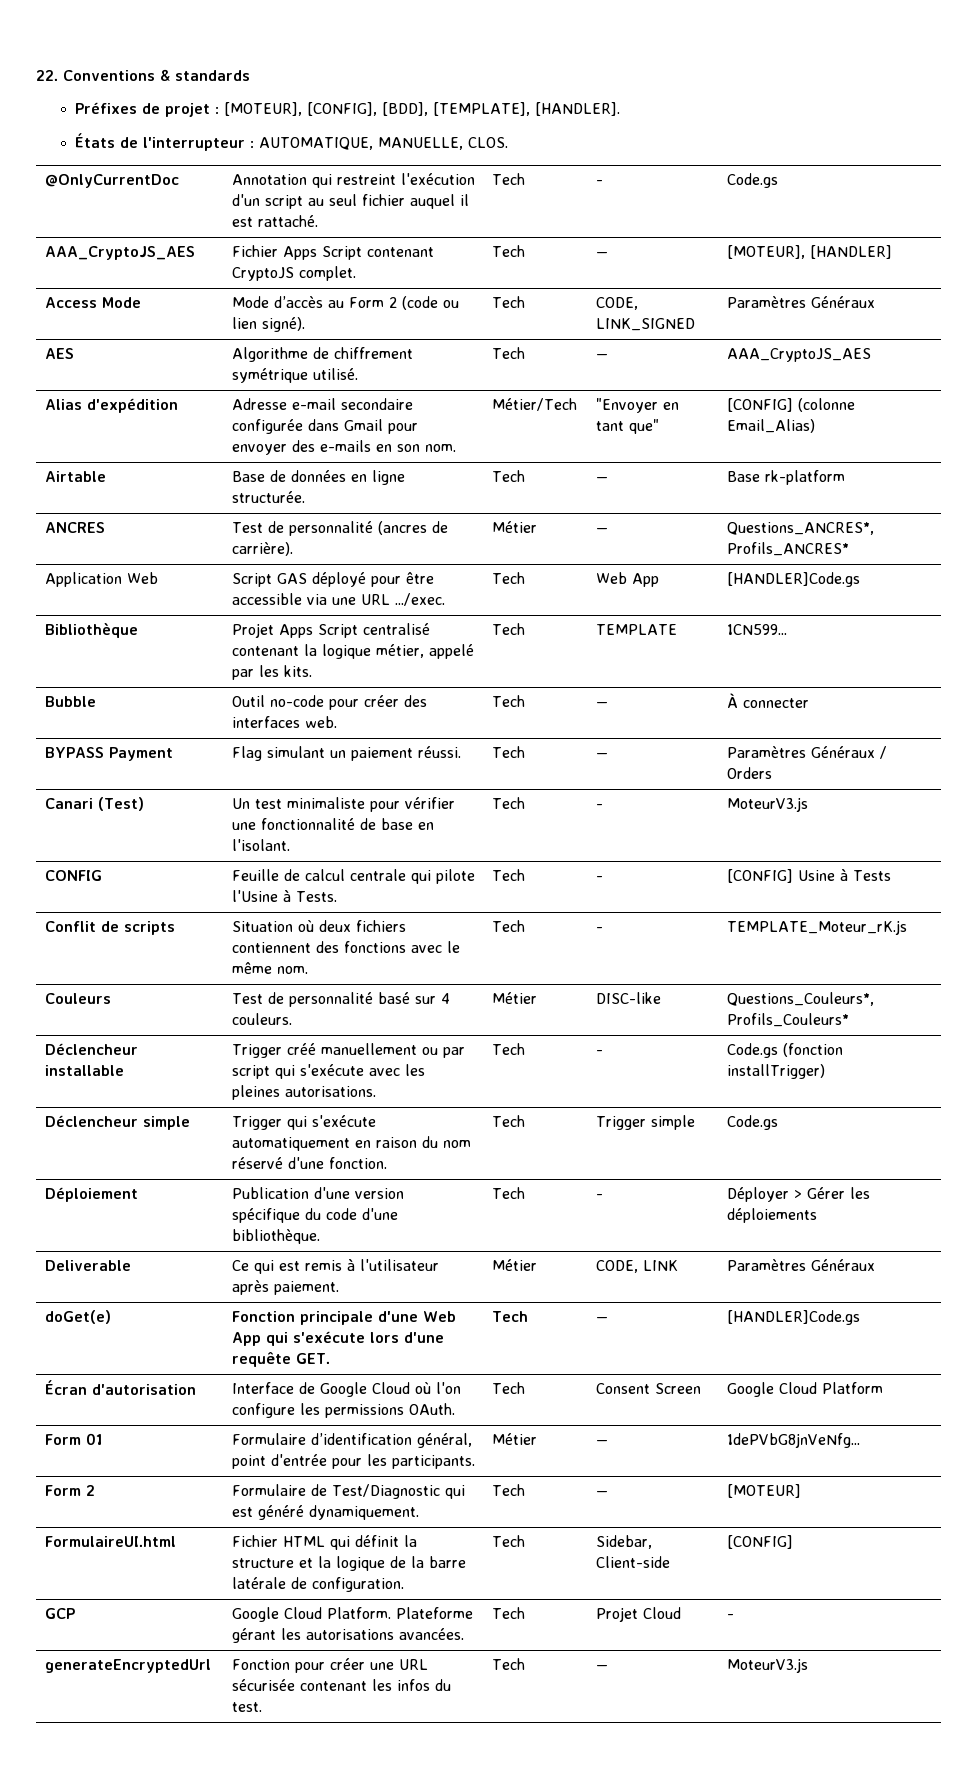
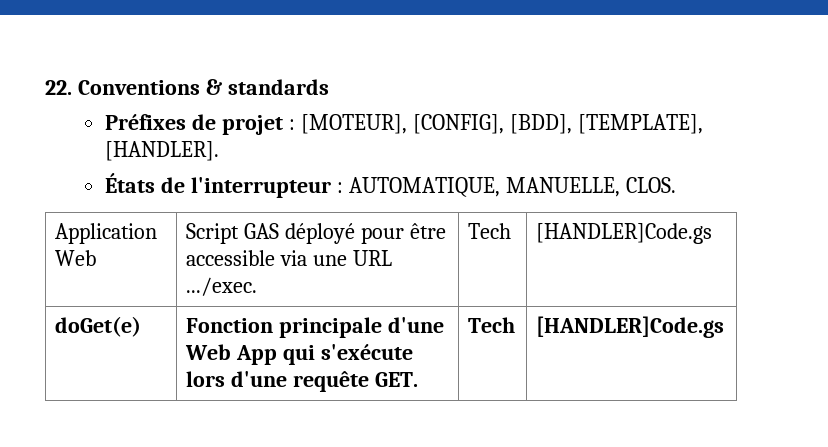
- @OnlyCurrentDoc | Annotation qui restreint l'exécution d'un script au seul fichier auquel il est rattaché. | Tech | - | Code.gs
- AAA_CryptoJS_AES | Fichier Apps Script contenant CryptoJS complet. | Tech | — | [MOTEUR], [HANDLER]
- Access Mode | Mode d’accès au Form 2 (code ou lien signé). | Tech | CODE, LINK_SIGNED | Paramètres Généraux
- AES | Algorithme de chiffrement symétrique utilisé. | Tech | — | AAA_CryptoJS_AES
- Alias d'expédition | Adresse e-mail secondaire configurée dans Gmail pour envoyer des e-mails en son nom. | Métier/Tech | "Envoyer en tant que" | [CONFIG] (colonne Email_Alias)
- Airtable | Base de données en ligne structurée. | Tech | — | Base rk-platform
- ANCRES | Test de personnalité (ancres de carrière). | Métier | — | Questions_ANCRES*, Profils_ANCRES*
- Application Web | Script GAS déployé pour être accessible via une URL .../exec. | Tech | Web App | [HANDLER]Code.gs
- Bibliothèque | Projet Apps Script centralisé contenant la logique métier, appelé par les kits. | Tech | TEMPLATE | 1CN599...
- Bubble | Outil no-code pour créer des interfaces web. | Tech | — | À connecter
- BYPASS Payment | Flag simulant un paiement réussi. | Tech | — | Paramètres Généraux / Orders
- Canari (Test) | Un test minimaliste pour vérifier une fonctionnalité de base en l'isolant. | Tech | - | MoteurV3.js
- CONFIG | Feuille de calcul centrale qui pilote l'Usine à Tests. | Tech | - | [CONFIG] Usine à Tests
- Conflit de scripts | Situation où deux fichiers contiennent des fonctions avec le même nom. | Tech | - | TEMPLATE_Moteur_rK.js
- Couleurs | Test de personnalité basé sur 4 couleurs. | Métier | DISC-like | Questions_Couleurs*, Profils_Couleurs*
- Déclencheur installable | Trigger créé manuellement ou par script qui s'exécute avec les pleines autorisations. | Tech | - | Code.gs (fonction installTrigger)
- Déclencheur simple | Trigger qui s'exécute automatiquement en raison du nom réservé d'une fonction. | Tech | Trigger simple | Code.gs
- Déploiement | Publication d'une version spécifique du code d'une bibliothèque. | Tech | - | Déployer > Gérer les déploiements
- Deliverable | Ce qui est remis à l'utilisateur après paiement. | Métier | CODE, LINK | Paramètres Généraux
+ Application Web | Script GAS déployé pour être accessible via une URL .../exec. | Tech | [HANDLER]Code.gs
- doGet(e) | Fonction principale d'une Web App qui s'exécute lors d'une requête GET. | Tech | — | [HANDLER]Code.gs
- Écran d'autorisation | Interface de Google Cloud où l'on configure les permissions OAuth. | Tech | Consent Screen | Google Cloud Platform
- Form 01 | Formulaire d’identification général, point d'entrée pour les participants. | Métier | — | 1dePVbG8jnVeNfg...
- Form 2 | Formulaire de Test/Diagnostic qui est généré dynamiquement. | Tech | — | [MOTEUR]
- FormulaireUI.html | Fichier HTML qui définit la structure et la logique de la barre latérale de configuration. | Tech | Sidebar, Client-side | [CONFIG]
- GCP | Google Cloud Platform. Plateforme gérant les autorisations avancées. | Tech | Projet Cloud | -
- generateEncryptedUrl | Fonction pour créer une URL sécurisée contenant les infos du test. | Tech | — | MoteurV3.js
+ doGet(e) | Fonction principale d'une Web App qui s'exécute lors d'une requête GET. | Tech | [HANDLER]Code.gs

